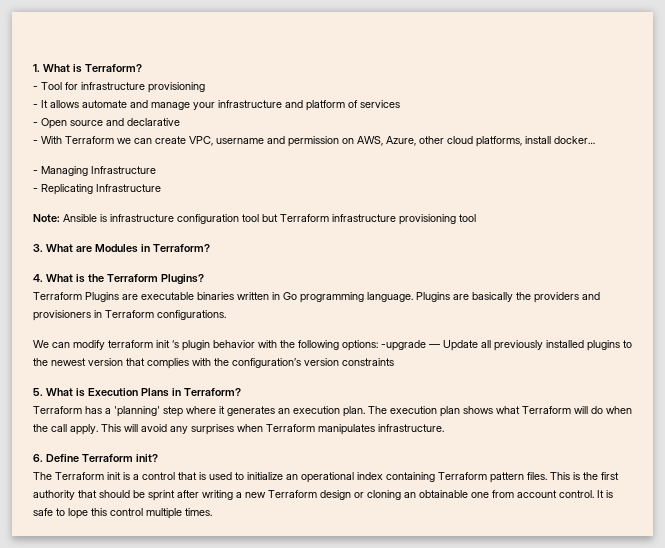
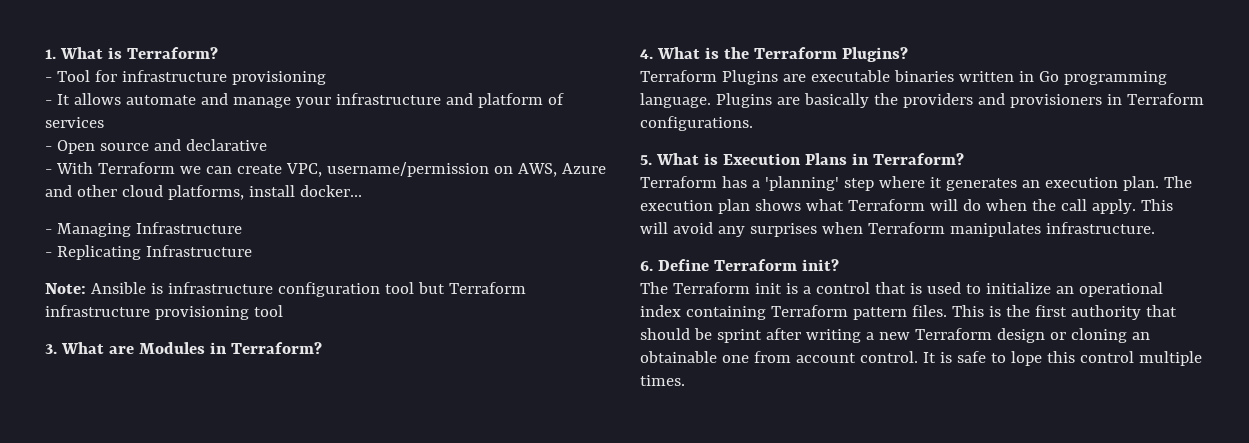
- - With Terraform we can create VPC, username and permission on AWS, Azure, other cloud platforms, install docker…
+ - With Terraform we can create VPC, username/permission on AWS, Azure and other cloud platforms, install docker…
- We can modify terraform init ‘s plugin behavior with the following options: -upgrade — Update all previously installed plugins to the newest version that complies with the configuration’s version constraints

